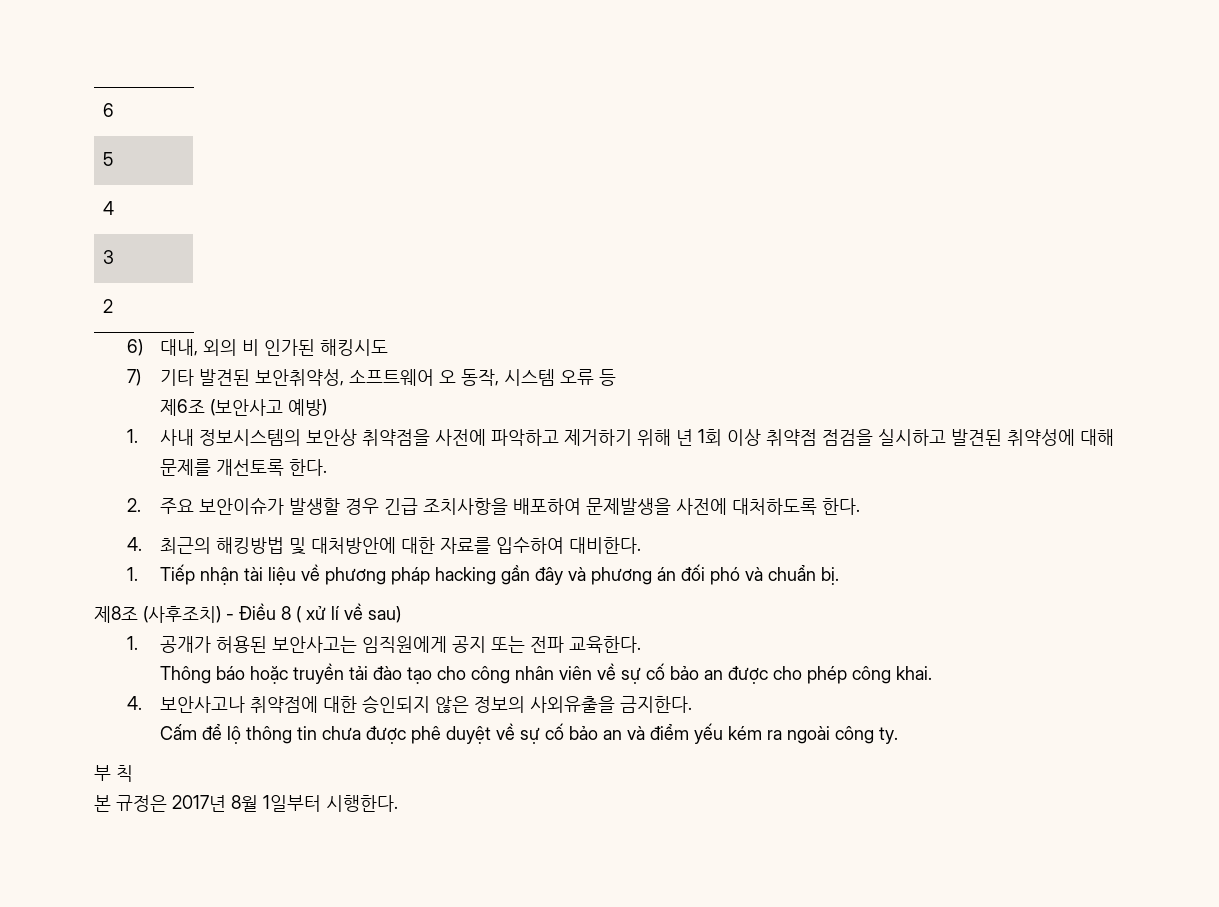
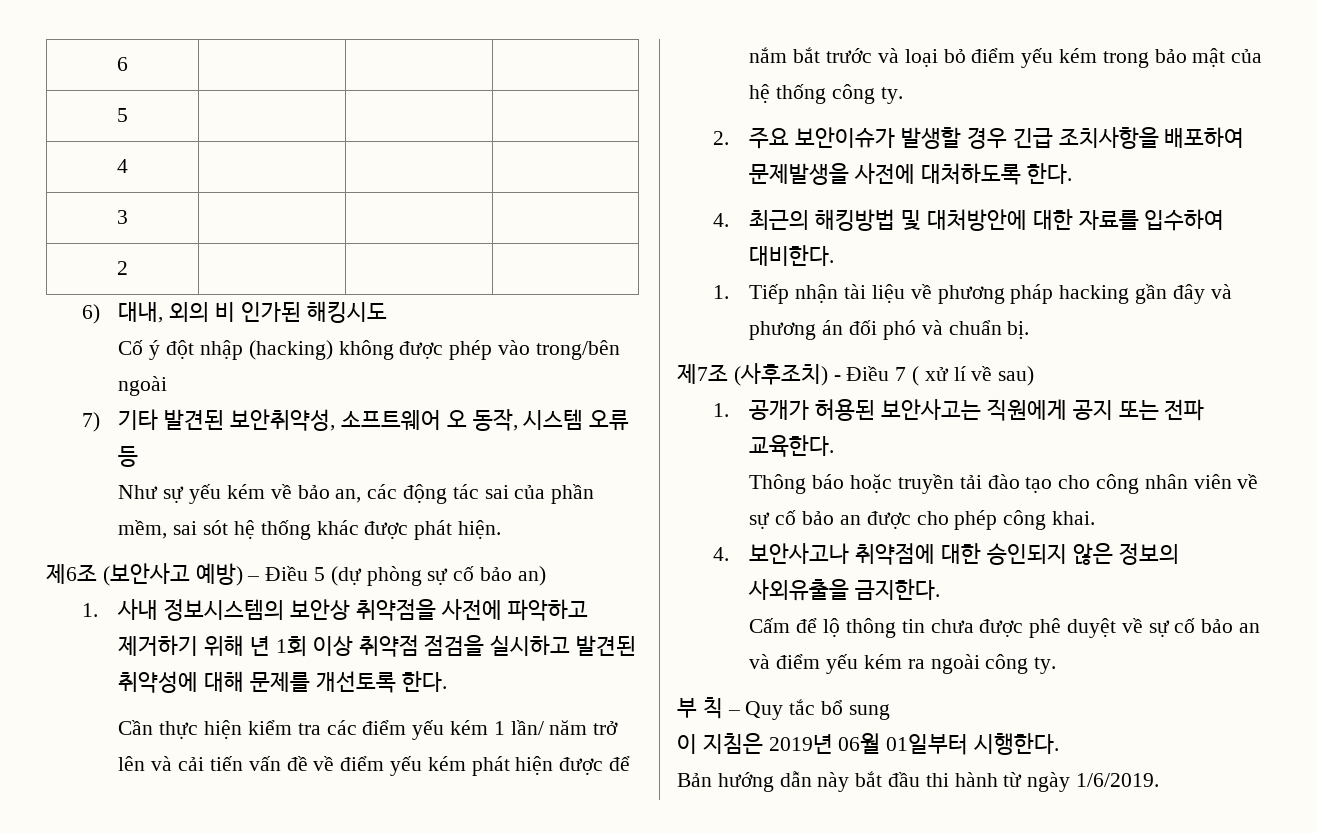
+ Cố ý đột nhập (hacking) không được phép vào trong/bên ngoài
- 제6조 (보안사고 예방)
+ Như sự yếu kém về bảo an, các động tác sai của phần mềm, sai sót hệ thống khác được phát hiện.
+ 제6조 (보안사고 예방) – Điều 5 (dự phòng sự cố bảo an)
+ Cần thực hiện kiểm tra các điểm yếu kém 1 lần/ năm trở lên và cải tiến vấn đề về điểm yếu kém phát hiện được để nắm bắt trước và loại bỏ điểm yếu kém trong bảo mật của hệ thống công ty.
- 제8조 (사후조치) - Điều 8 ( xử lí về sau)
+ 제7조 (사후조치) - Điều 7 ( xử lí về sau)
- 1. 공개가 허용된 보안사고는 임직원에게 공지 또는 전파 교육한다.
+ 1. 공개가 허용된 보안사고는 직원에게 공지 또는 전파 교육한다.
- 부 칙
- 본 규정은 2017년 8월 1일부터 시행한다.
+ 부 칙 – Quy tắc bổ sung
+ 이 지침은 2019년 06월 01일부터 시행한다.
+ Bản hướng dẫn này bắt đầu thi hành từ ngày 1/6/2019.

